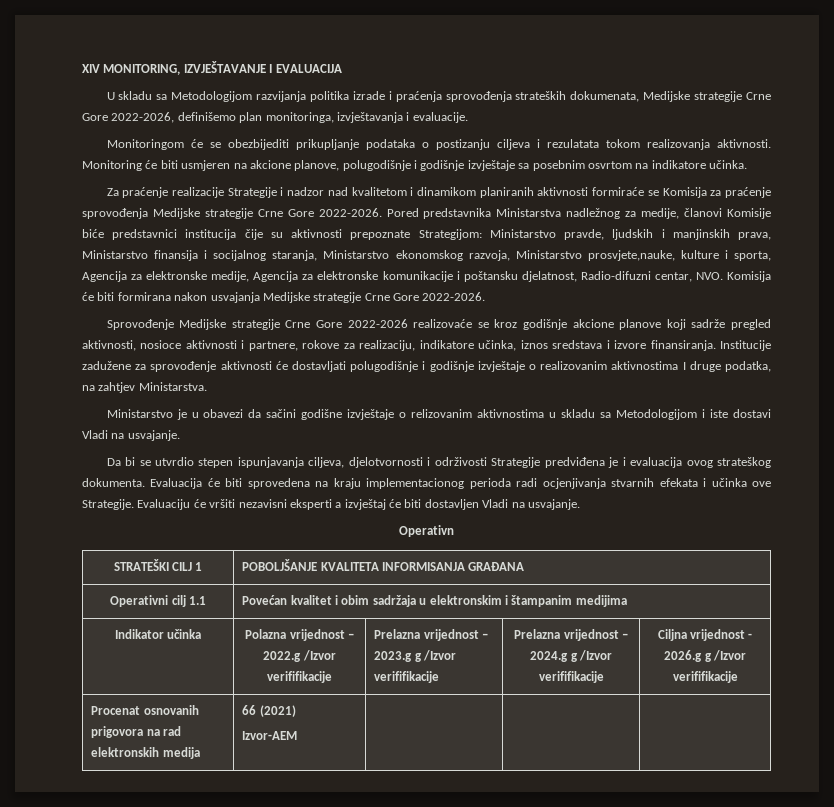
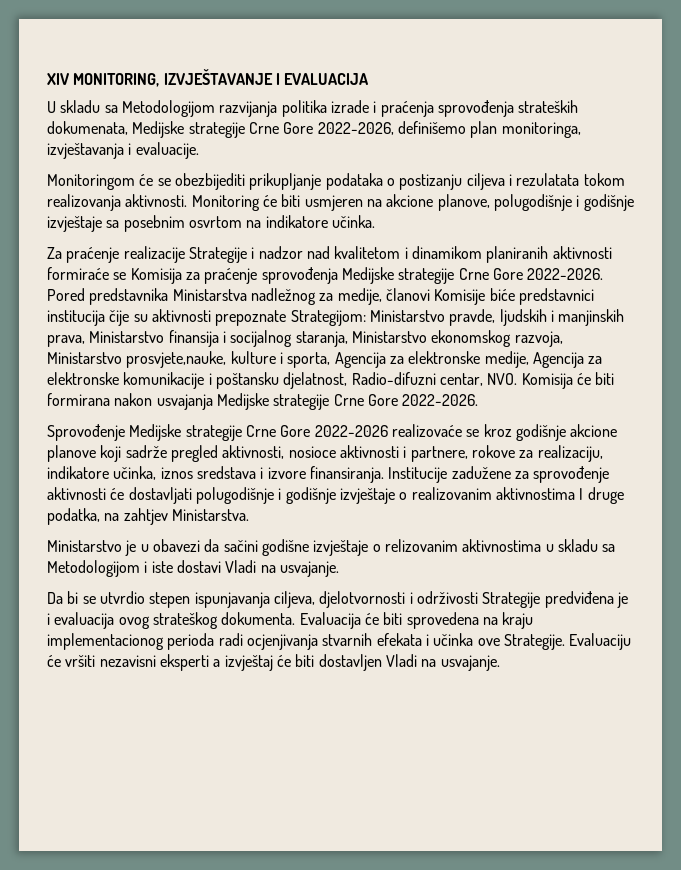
- Operativn
- STRATEŠKI CILJ 1 | POBOLJŠANJE KVALITETA INFORMISANJA GRAĐANA
- Operativni cilj 1.1 | Povećan kvalitet i obim sadržaja u elektronskim i štampanim medijima
- Indikator učinka | Polazna vrijednost – 2022.g /Izvor verififikacije | Prelazna vrijednost – 2023.g g /Izvor verififikacije | Prelazna vrijednost – 2024.g g /Izvor verififikacije | Ciljna vrijednost - 2026.g g /Izvor verififikacije
- Procenat osnovanih prigovora na rad elektronskih medija | 66 (2021)
- Izvor-AEM | | |

